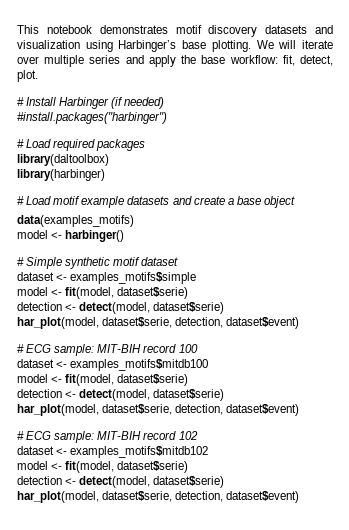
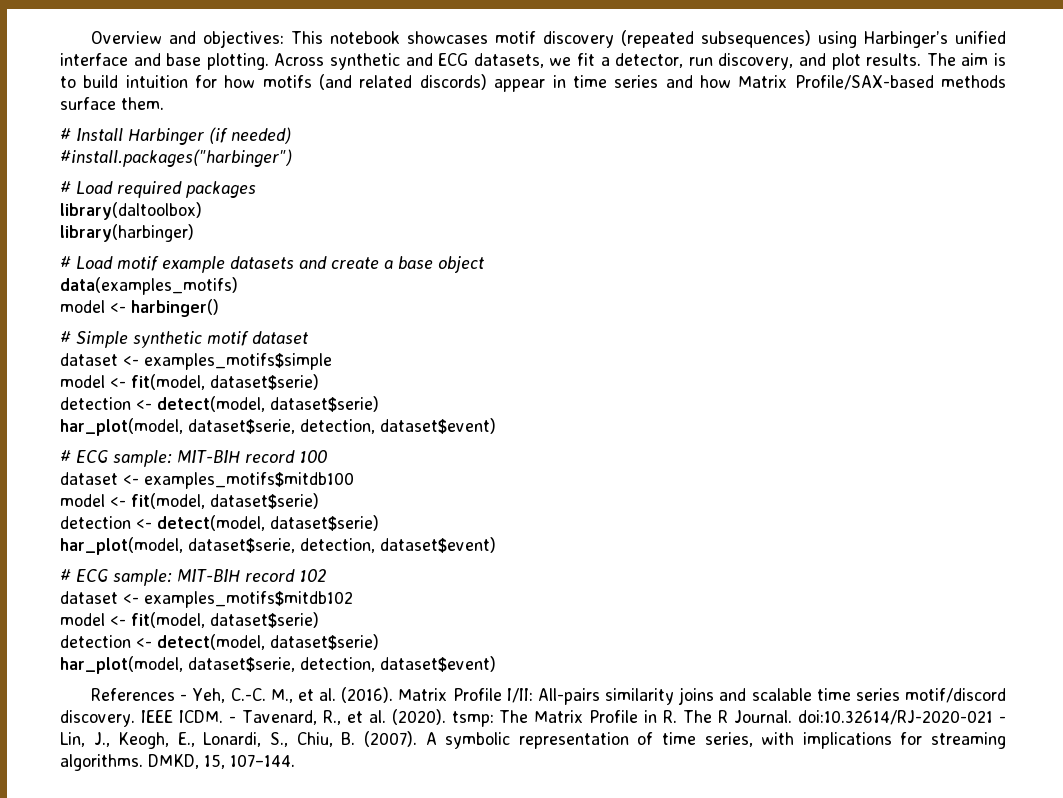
- This notebook demonstrates motif discovery datasets and visualization using Harbinger’s base plotting. We will iterate over multiple series and apply the base workflow: fit, detect, plot.
+ Overview and objectives: This notebook showcases motif discovery (repeated subsequences) using Harbinger’s unified interface and base plotting. Across synthetic and ECG datasets, we fit a detector, run discovery, and plot results. The aim is to build intuition for how motifs (and related discords) appear in time series and how Matrix Profile/SAX-based methods surface them.
+ References - Yeh, C.-C. M., et al. (2016). Matrix Profile I/II: All-pairs similarity joins and scalable time series motif/discord discovery. IEEE ICDM. - Tavenard, R., et al. (2020). tsmp: The Matrix Profile in R. The R Journal. doi:10.32614/RJ-2020-021 - Lin, J., Keogh, E., Lonardi, S., Chiu, B. (2007). A symbolic representation of time series, with implications for streaming algorithms. DMKD, 15, 107–144.

